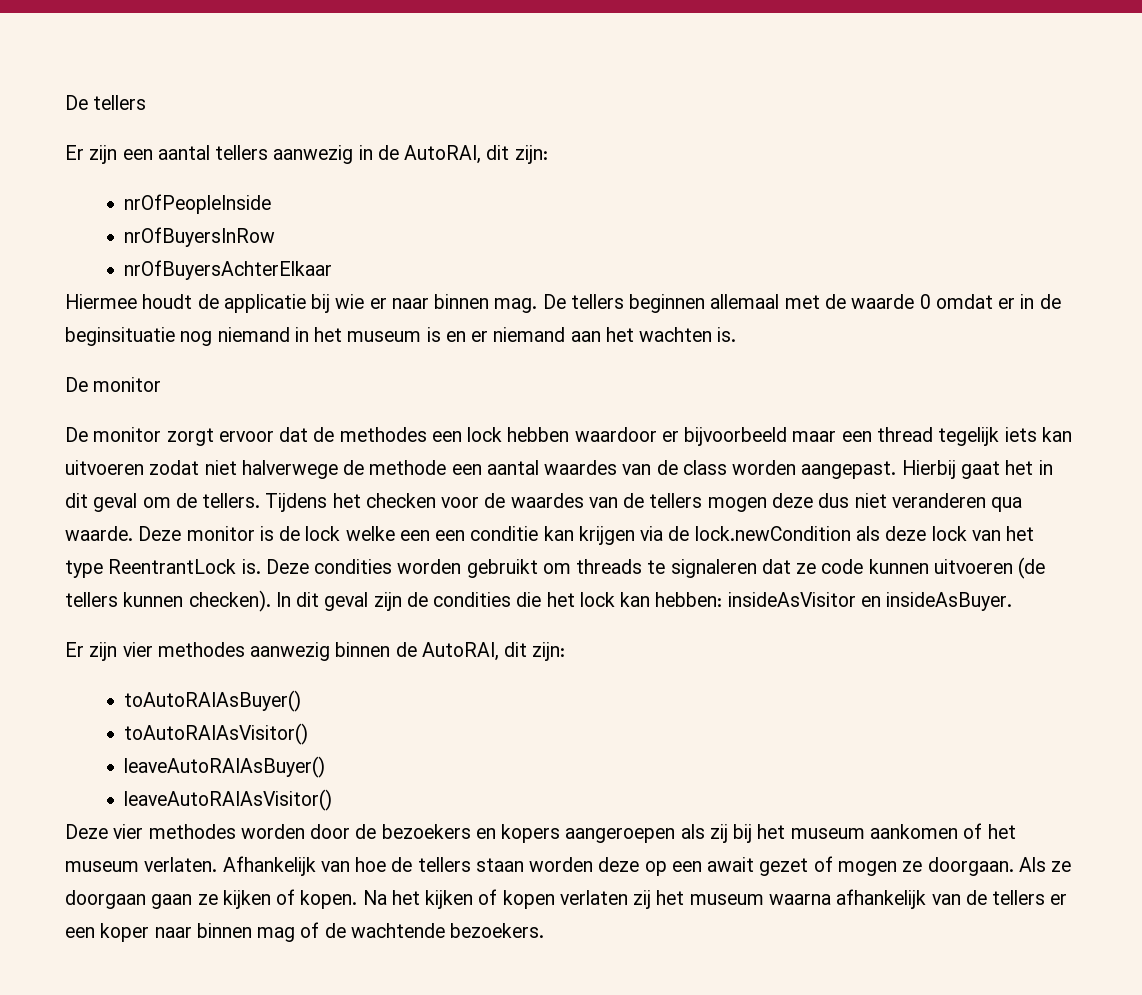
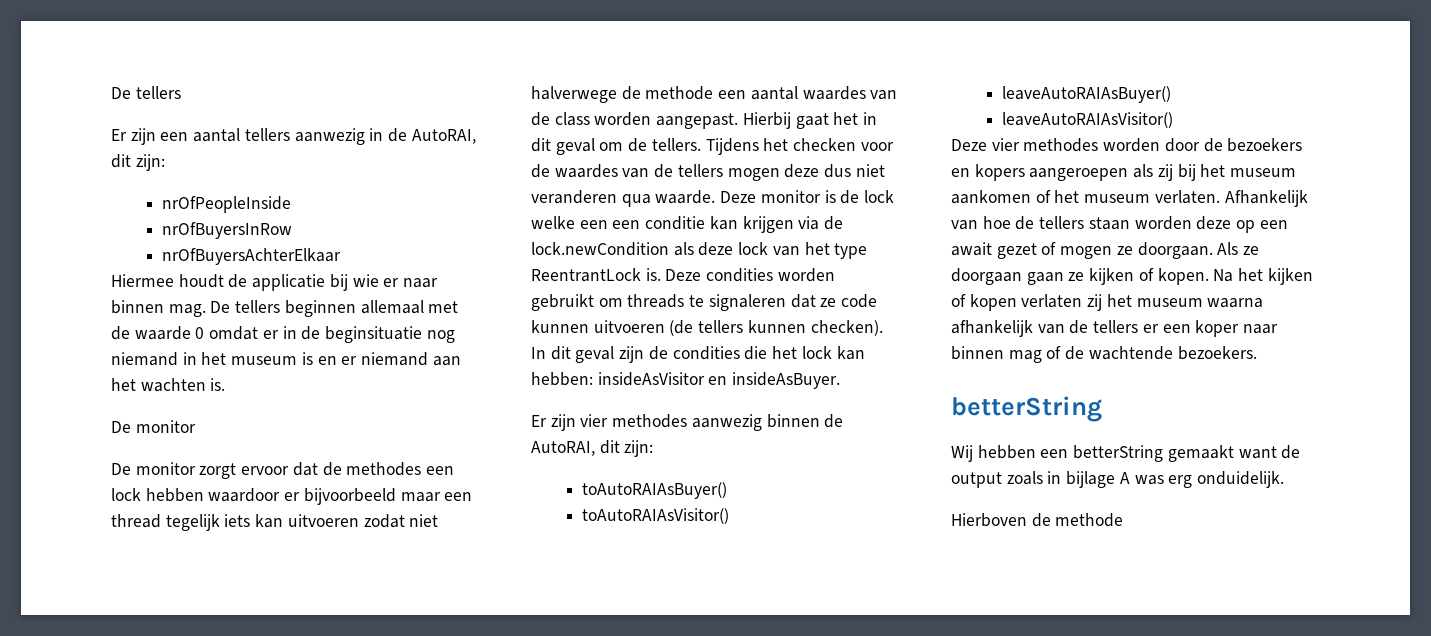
  Na het kijken of kopen verlaten zij het museum waarna afhankelijk van de tellers er een koper naar binnen mag of de wachtende bezoekers.
+ betterString
+ Wij hebben een betterString gemaakt want de output zoals in bijlage A was erg onduidelijk.
+ Hierboven de methode

